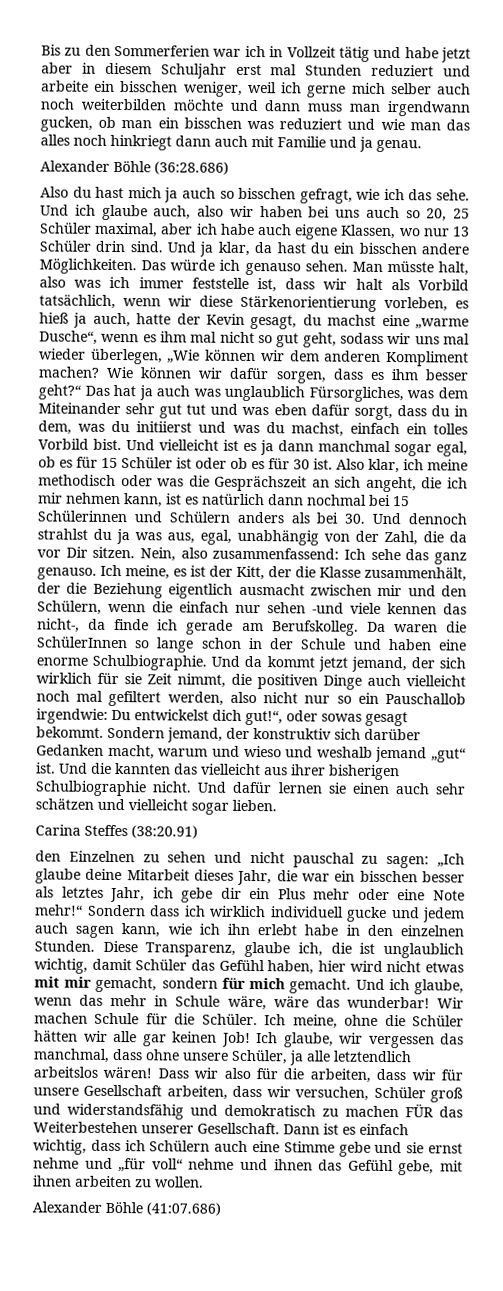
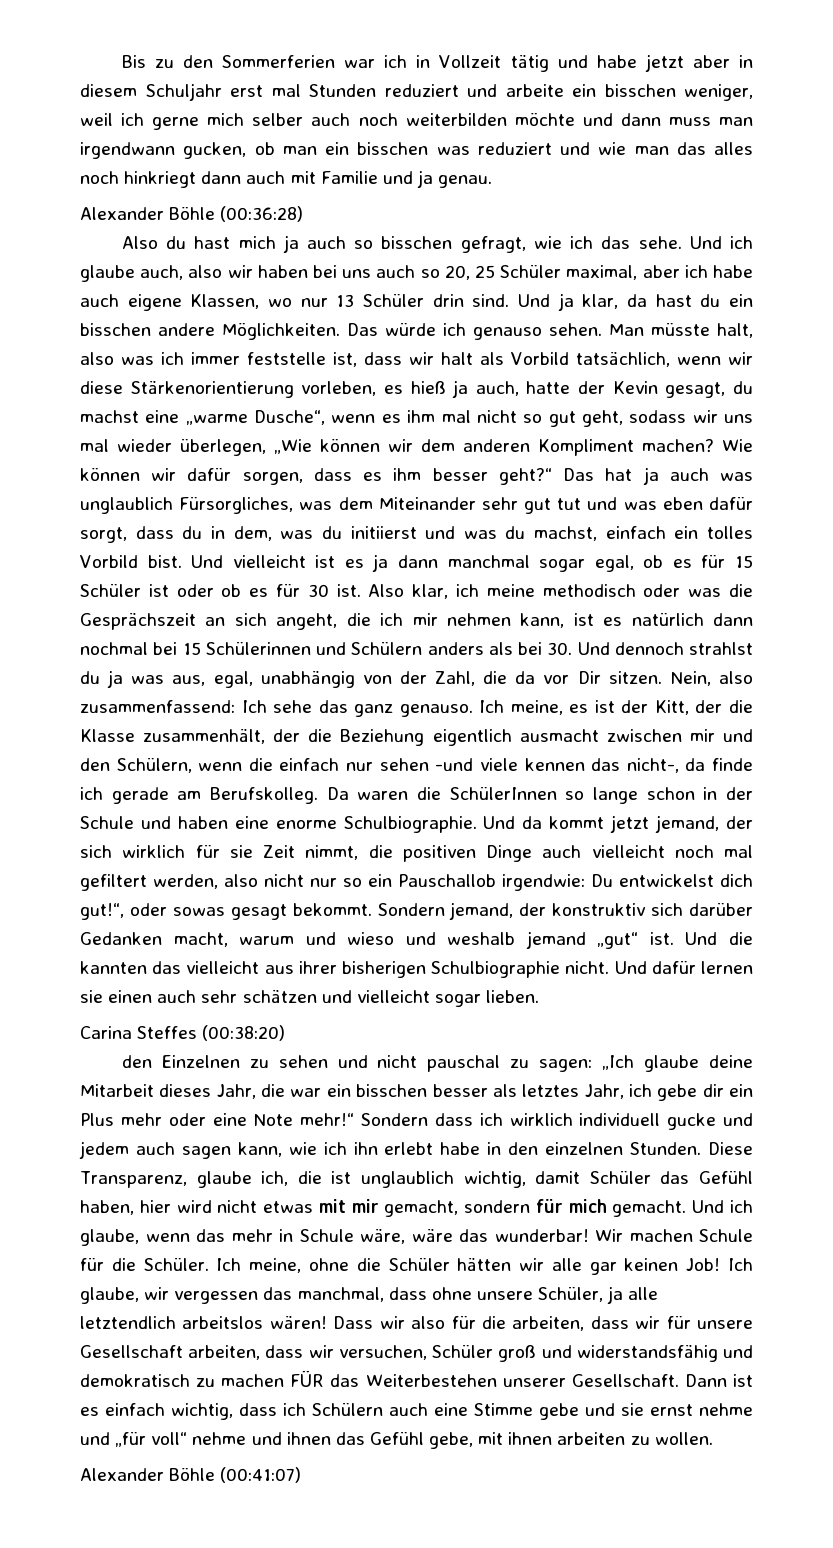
- Alexander Böhle (36:28.686)
+ Alexander Böhle (00:36:28)
- Carina Steffes (38:20.91)
+ Carina Steffes (00:38:20)
- Alexander Böhle (41:07.686)
+ Alexander Böhle (00:41:07)

